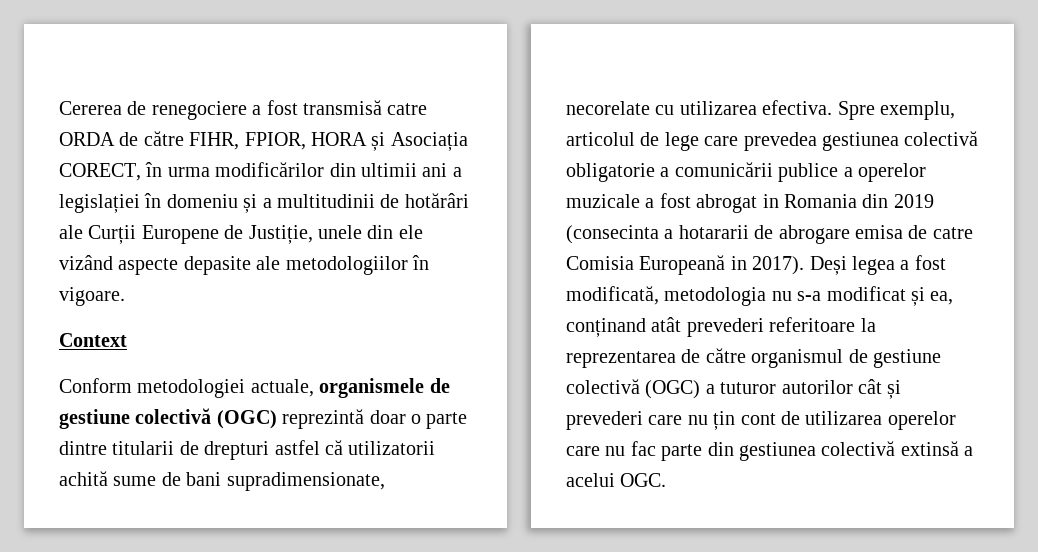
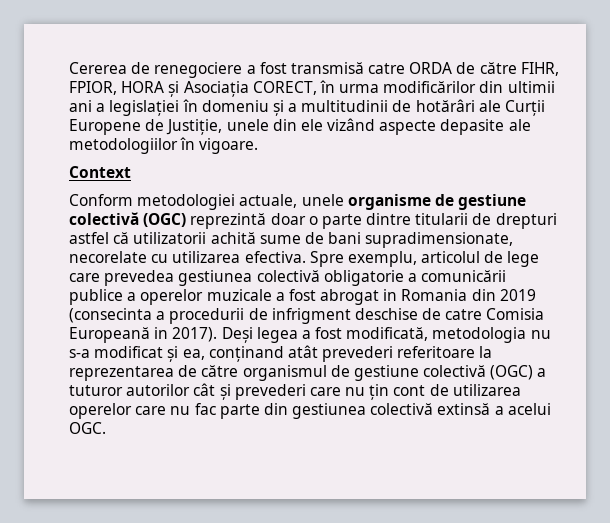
- Conform metodologiei actuale, organismele de gestiune colectivă (OGC) reprezintă doar o parte dintre titularii de drepturi astfel că utilizatorii achită sume de bani supradimensionate, necorelate cu utilizarea efectiva.
+ Conform metodologiei actuale, unele organisme de gestiune colectivă (OGC) reprezintă doar o parte dintre titularii de drepturi astfel că utilizatorii achită sume de bani supradimensionate, necorelate cu utilizarea efectiva.
- Spre exemplu, articolul de lege care prevedea gestiunea colectivă obligatorie a comunicării publice a operelor muzicale a fost abrogat in Romania din 2019 (consecinta a hotararii de abrogare emisa de catre Comisia Europeană in 2017).
+ Spre exemplu, articolul de lege care prevedea gestiunea colectivă obligatorie a comunicării publice a operelor muzicale a fost abrogat in Romania din 2019 (consecinta a procedurii de infrigment deschise de catre Comisia Europeană in 2017).

